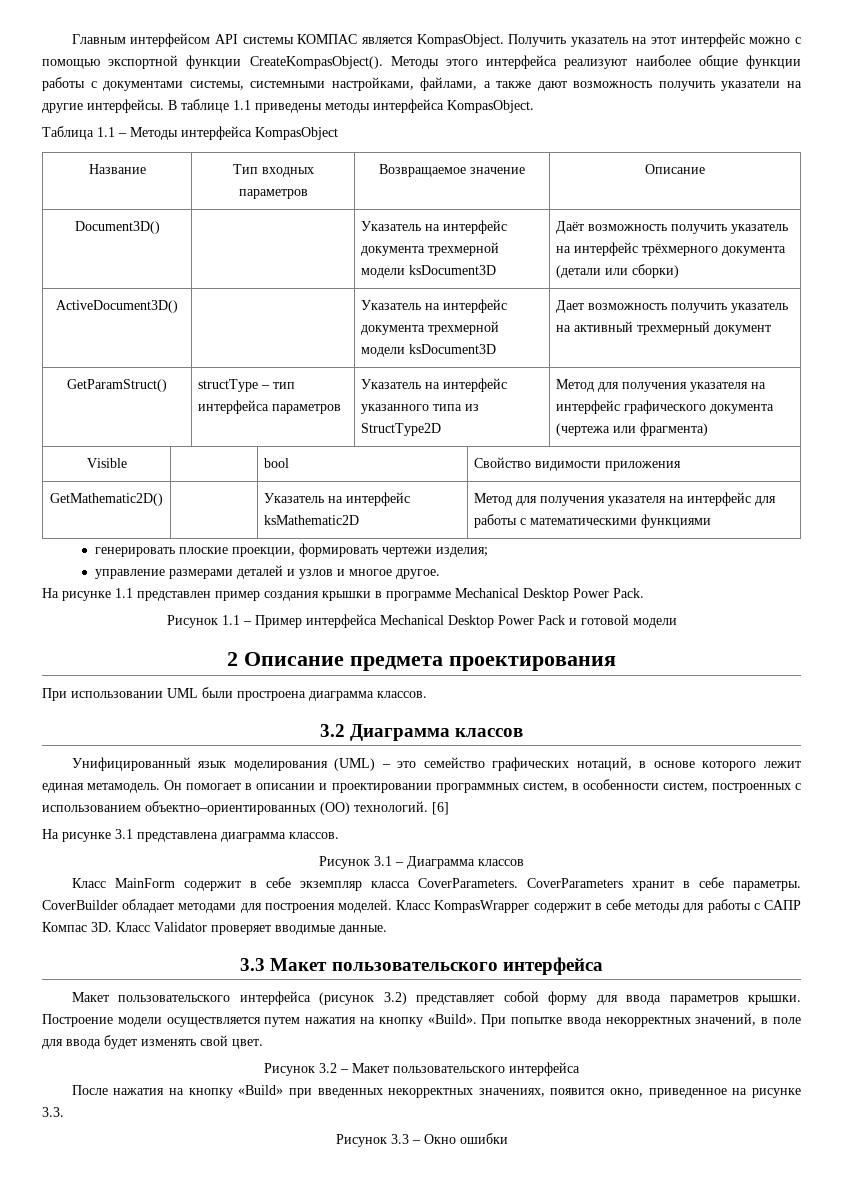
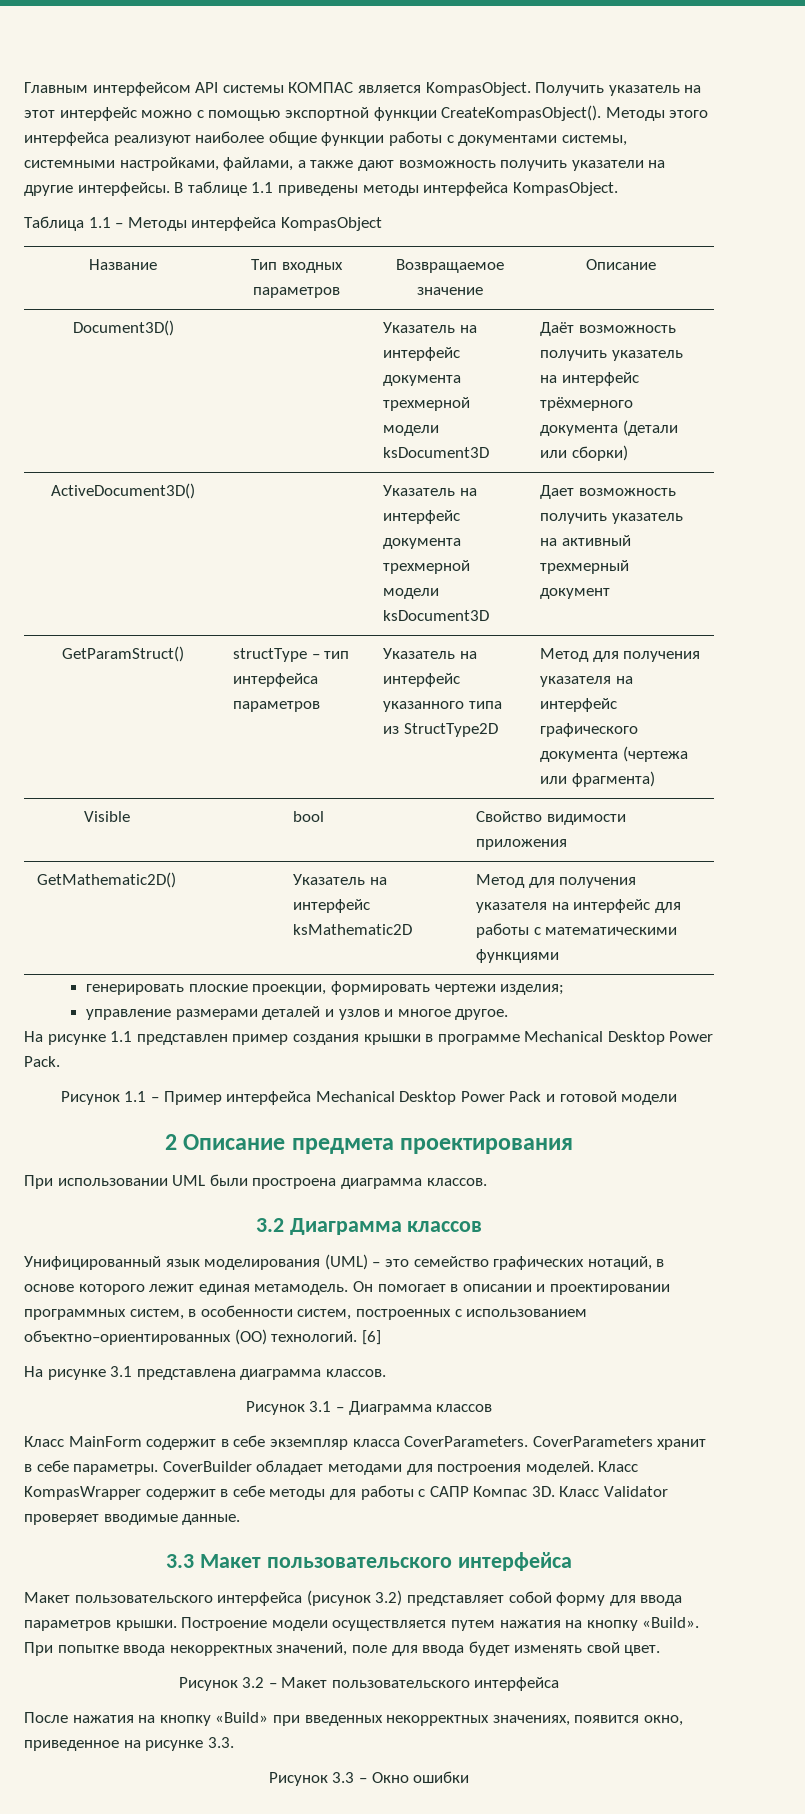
- При попытке ввода некорректных значений, в поле для ввода будет изменять свой цвет.
+ При попытке ввода некорректных значений, поле для ввода будет изменять свой цвет.

